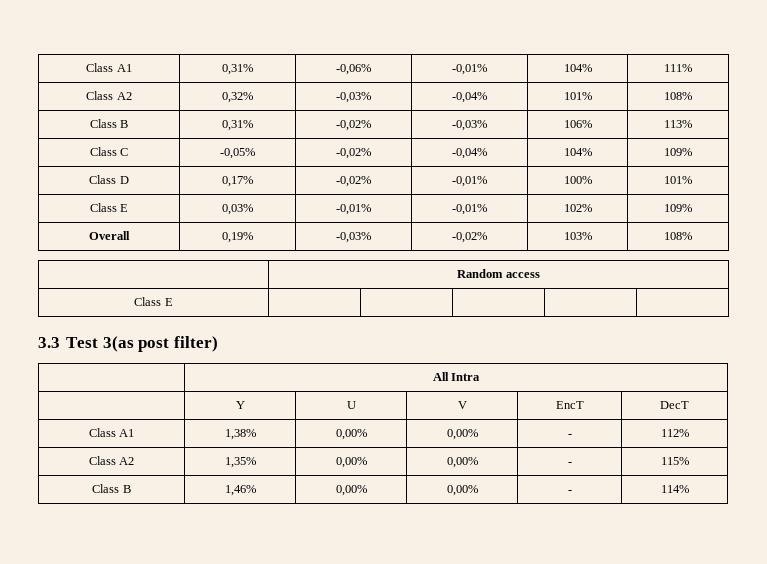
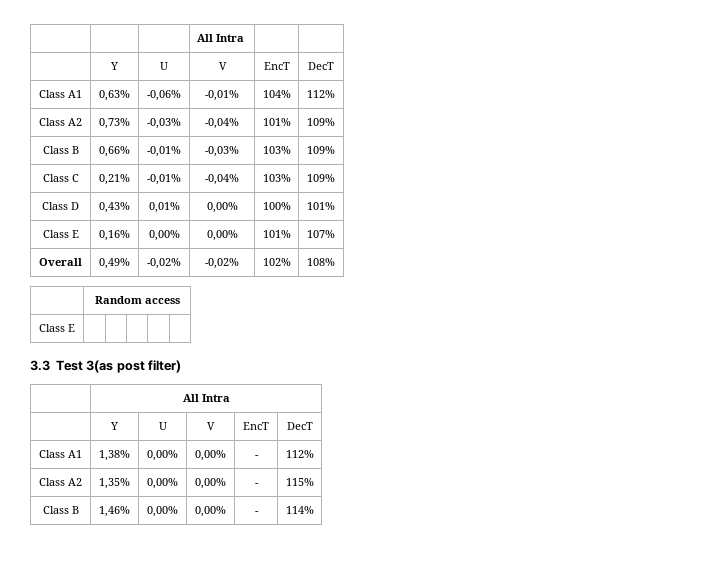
- Class A1 | 0,31% | -0,06% | -0,01% | 104% | 111%
- Class A2 | 0,32% | -0,03% | -0,04% | 101% | 108%
- Class B | 0,31% | -0,02% | -0,03% | 106% | 113%
+ | | | All Intra | |
+ | Y | U | V | EncT | DecT
+ Class A1 | 0,63% | -0,06% | -0,01% | 104% | 112%
+ Class A2 | 0,73% | -0,03% | -0,04% | 101% | 109%
+ Class B | 0,66% | -0,01% | -0,03% | 103% | 109%
- Class C | -0,05% | -0,02% | -0,04% | 104% | 109%
+ Class C | 0,21% | -0,01% | -0,04% | 103% | 109%
- Class D | 0,17% | -0,02% | -0,01% | 100% | 101%
+ Class D | 0,43% | 0,01% | 0,00% | 100% | 101%
- Class E | 0,03% | -0,01% | -0,01% | 102% | 109%
+ Class E | 0,16% | 0,00% | 0,00% | 101% | 107%
- Overall | 0,19% | -0,03% | -0,02% | 103% | 108%
+ Overall | 0,49% | -0,02% | -0,02% | 102% | 108%

